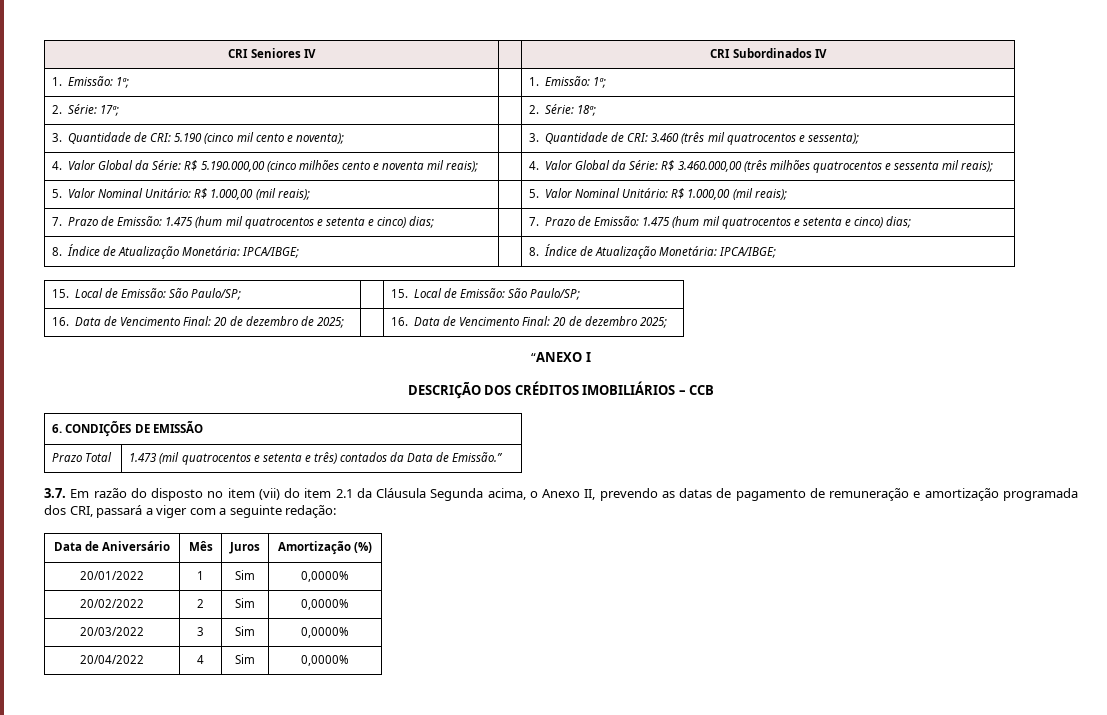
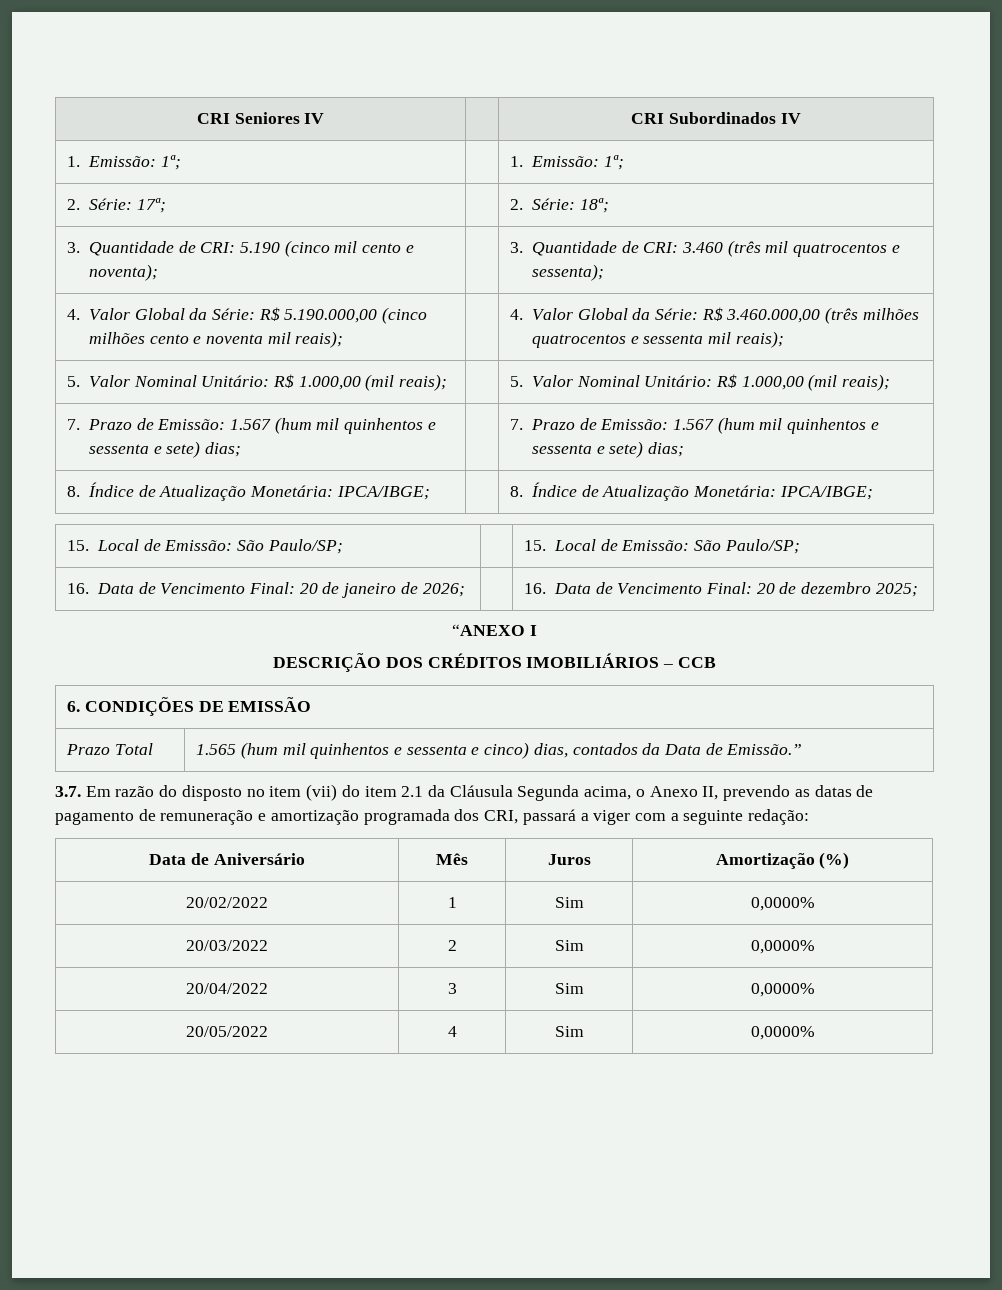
- 7. Prazo de Emissão: 1.475 (hum mil quatrocentos e setenta e cinco) dias; | | 7. Prazo de Emissão: 1.475 (hum mil quatrocentos e setenta e cinco) dias;
+ 7. Prazo de Emissão: 1.567 (hum mil quinhentos e sessenta e sete) dias; | | 7. Prazo de Emissão: 1.567 (hum mil quinhentos e sessenta e sete) dias;
- 16. Data de Vencimento Final: 20 de dezembro de 2025; | | 16. Data de Vencimento Final: 20 de dezembro 2025;
+ 16. Data de Vencimento Final: 20 de janeiro de 2026; | | 16. Data de Vencimento Final: 20 de dezembro 2025;
- Prazo Total | 1.473 (mil quatrocentos e setenta e três) contados da Data de Emissão.”
+ Prazo Total | 1.565 (hum mil quinhentos e sessenta e cinco) dias, contados da Data de Emissão.”
- 20/01/2022 | 1 | Sim | 0,0000%
+ 20/02/2022 | 1 | Sim | 0,0000%
- 20/02/2022 | 2 | Sim | 0,0000%
+ 20/03/2022 | 2 | Sim | 0,0000%
- 20/03/2022 | 3 | Sim | 0,0000%
+ 20/04/2022 | 3 | Sim | 0,0000%
- 20/04/2022 | 4 | Sim | 0,0000%
+ 20/05/2022 | 4 | Sim | 0,0000%

